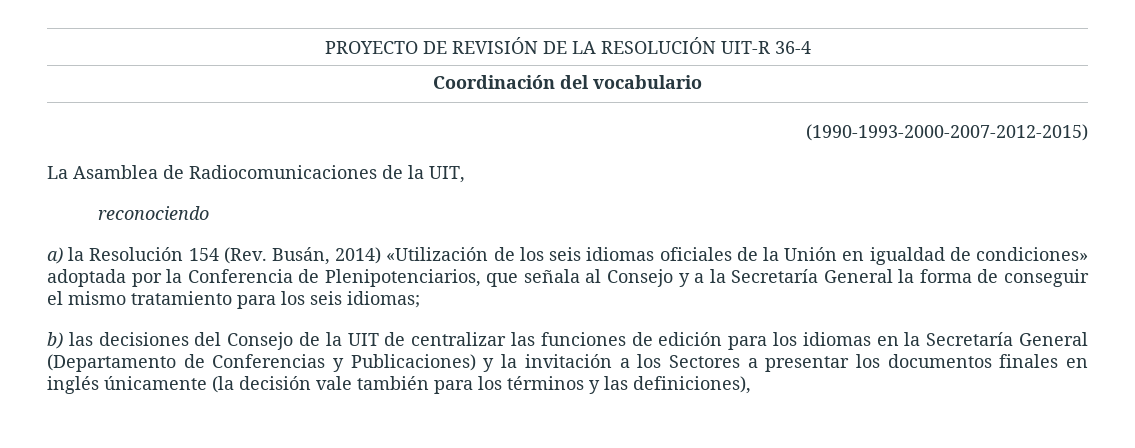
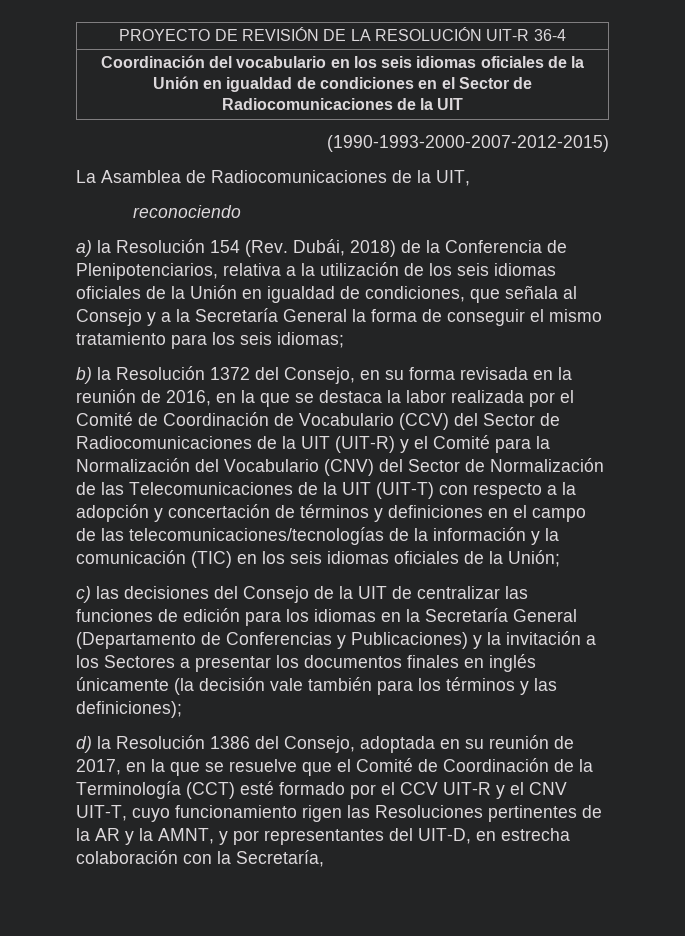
- Coordinación del vocabulario
+ Coordinación del vocabulario en los seis idiomas oficiales de la Unión en igualdad de condiciones en el Sector de Radiocomunicaciones de la UIT
- a) la Resolución 154 (Rev. Busán, 2014) «Utilización de los seis idiomas oficiales de la Unión en igualdad de condiciones» adoptada por la Conferencia de Plenipotenciarios, que señala al Consejo y a la Secretaría General la forma de conseguir el mismo tratamiento para los seis idiomas;
+ a) la Resolución 154 (Rev. Dubái, 2018) de la Conferencia de Plenipotenciarios, relativa a la utilización de los seis idiomas oficiales de la Unión en igualdad de condiciones, que señala al Consejo y a la Secretaría General la forma de conseguir el mismo tratamiento para los seis idiomas;
- b) las decisiones del Consejo de la UIT de centralizar las funciones de edición para los idiomas en la Secretaría General (Departamento de Conferencias y Publicaciones) y la invitación a los Sectores a presentar los documentos finales en inglés únicamente (la decisión vale también para los términos y las definiciones),
+ b) la Resolución 1372 del Consejo, en su forma revisada en la reunión de 2016, en la que se destaca la labor realizada por el Comité de Coordinación de Vocabulario (CCV) del Sector de Radiocomunicaciones de la UIT (UIT-R) y el Comité para la Normalización del Vocabulario (CNV) del Sector de Normalización de las Telecomunicaciones de la UIT (UIT-T) con respecto a la adopción y concertación de términos y definiciones en el campo de las telecomunicaciones/tecnologías de la información y la comunicación (TIC) en los seis idiomas oficiales de la Unión;
+ c) las decisiones del Consejo de la UIT de centralizar las funciones de edición para los idiomas en la Secretaría General (Departamento de Conferencias y Publicaciones) y la invitación a los Sectores a presentar los documentos finales en inglés únicamente (la decisión vale también para los términos y las definiciones);
+ d) la Resolución 1386 del Consejo, adoptada en su reunión de 2017, en la que se resuelve que el Comité de Coordinación de la Terminología (CCT) esté formado por el CCV UIT-R y el CNV UIT-T, cuyo funcionamiento rigen las Resoluciones pertinentes de la AR y la AMNT, y por representantes del UIT-D, en estrecha colaboración con la Secretaría,

